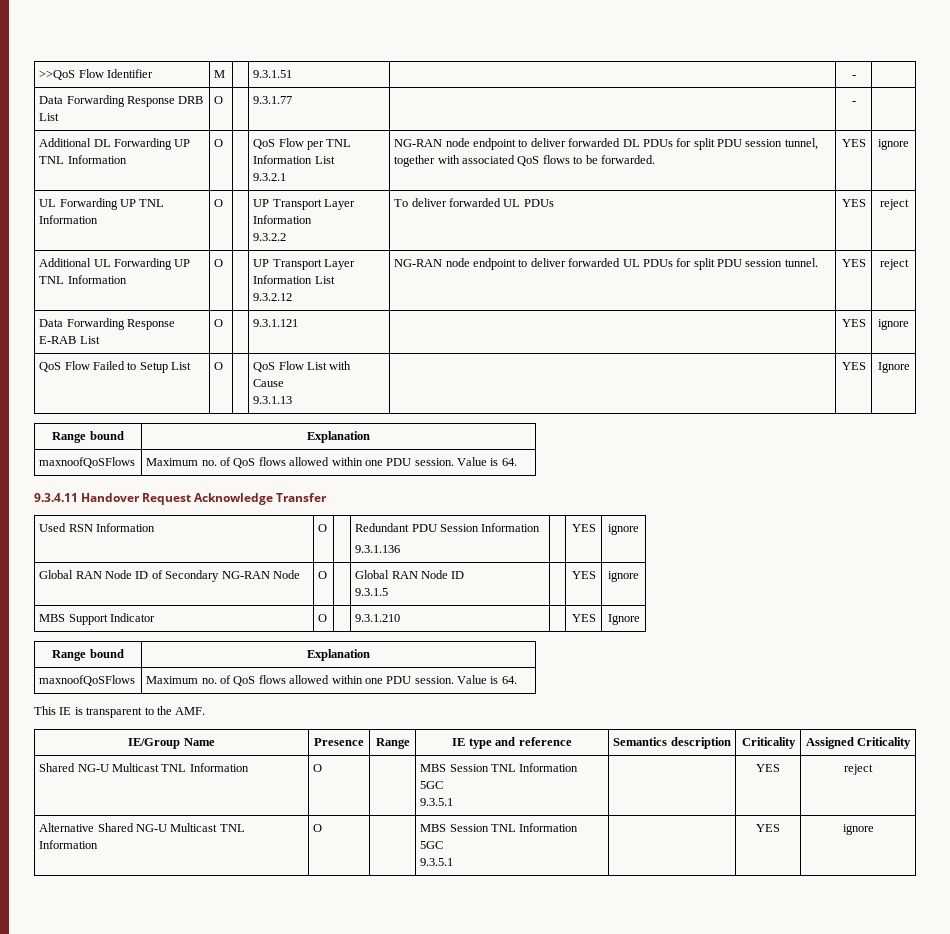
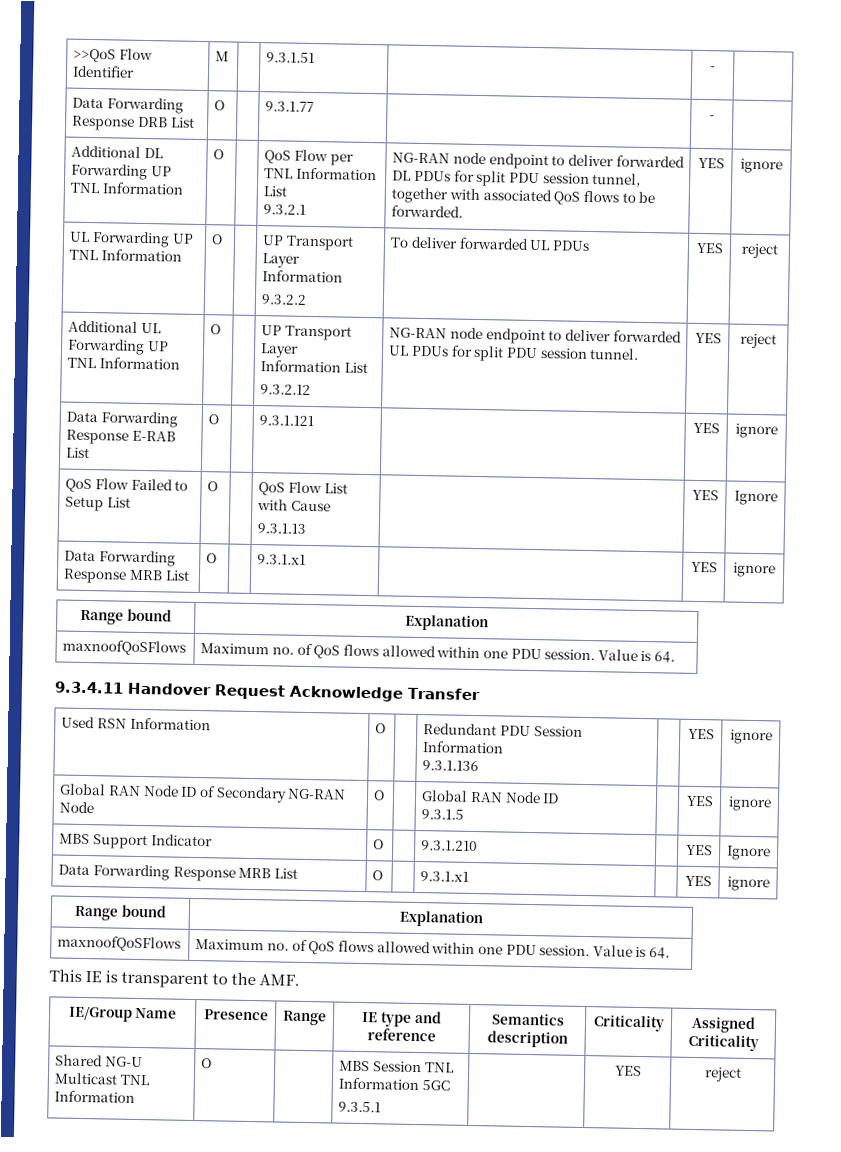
  QoS Flow Failed to Setup List | O | | QoS Flow List with Cause
  9.3.1.13 | | YES | Ignore
+ Data Forwarding Response MRB List | O | | 9.3.1.x1 | | YES | ignore
  MBS Support Indicator | O | | 9.3.1.210 | | YES | Ignore
+ Data Forwarding Response MRB List | O | | 9.3.1.x1 | | YES | ignore
- Alternative Shared NG-U Multicast TNL Information | O | | MBS Session TNL Information 5GC
- 9.3.5.1 | | YES | ignore

